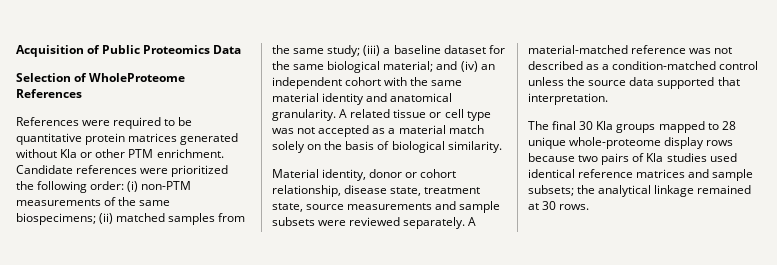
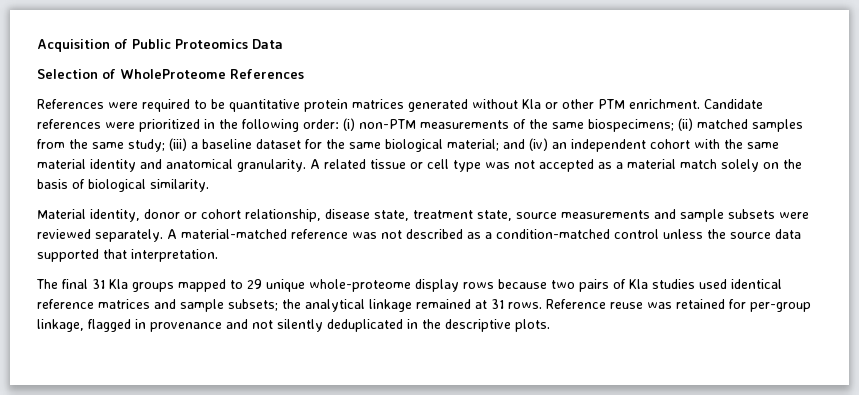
- Candidate references were prioritized the following order: (i) non-PTM measurements of the same biospecimens; (ii) matched samples from the same study; (iii) a baseline dataset for the same biological material; and (iv) an independent cohort with the same material identity and anatomical granularity.
+ Candidate references were prioritized in the following order: (i) non-PTM measurements of the same biospecimens; (ii) matched samples from the same study; (iii) a baseline dataset for the same biological material; and (iv) an independent cohort with the same material identity and anatomical granularity.
- The final 30 Kla groups mapped to 28 unique whole-proteome display rows because two pairs of Kla studies used identical reference matrices and sample subsets; the analytical linkage remained at 30 rows.
+ The final 31 Kla groups mapped to 29 unique whole-proteome display rows because two pairs of Kla studies used identical reference matrices and sample subsets; the analytical linkage remained at 31 rows. Reference reuse was retained for per-group linkage, flagged in provenance and not silently deduplicated in the descriptive plots.

